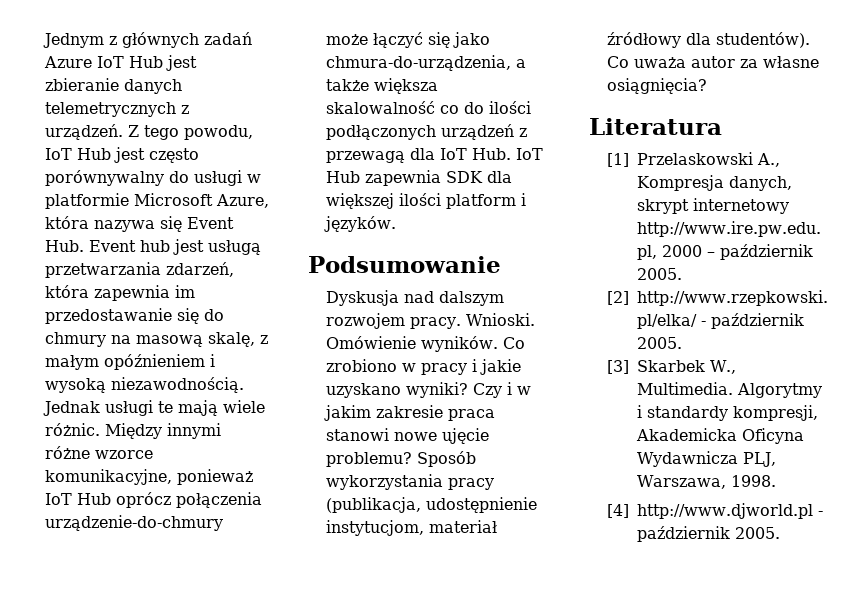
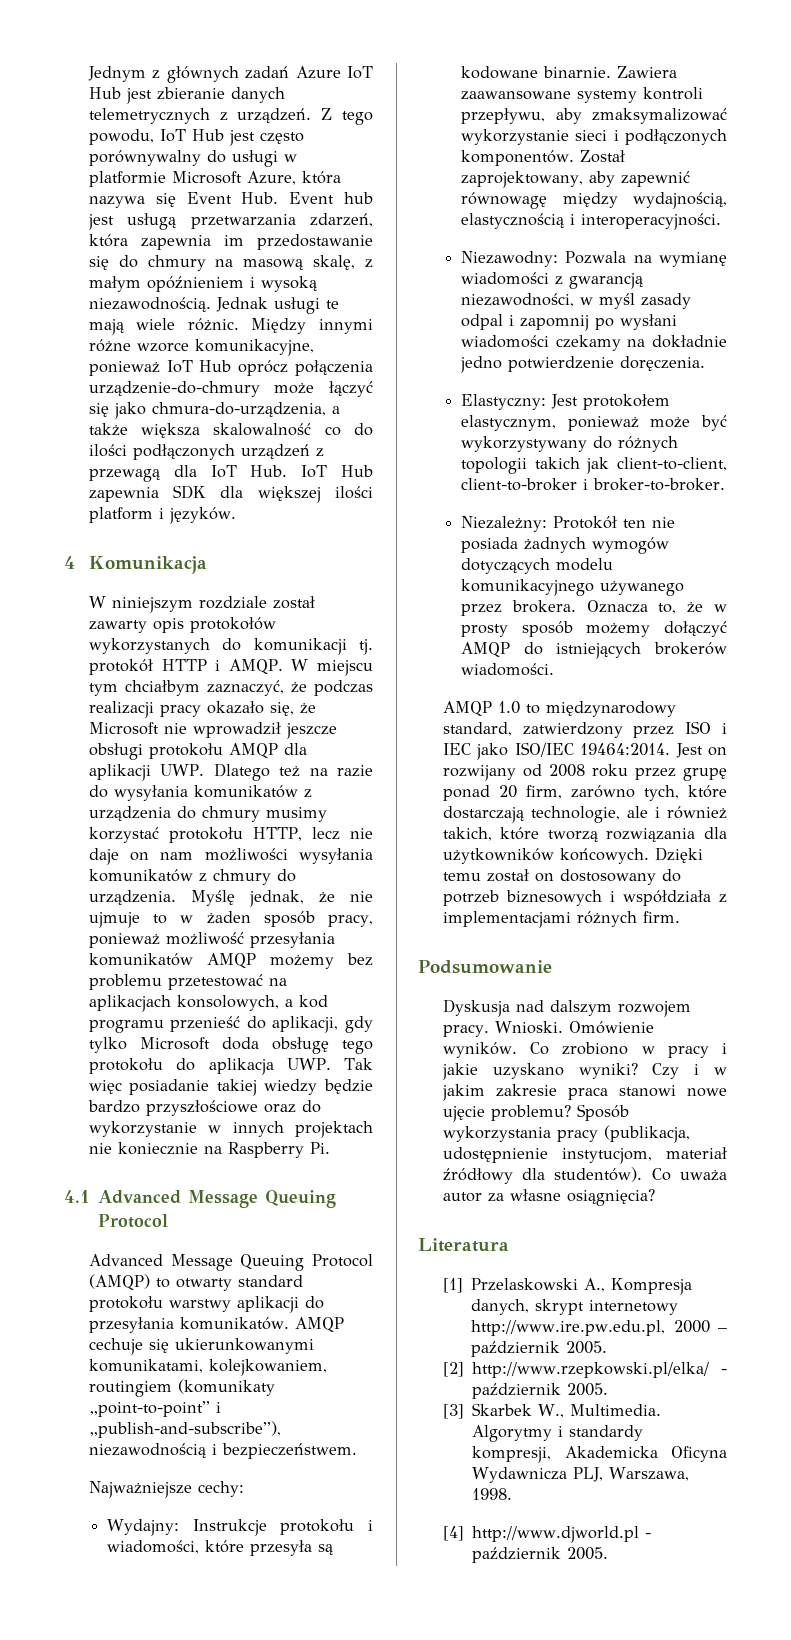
+ 4 Komunikacja
+ W niniejszym rozdziale został zawarty opis protokołów wykorzystanych do komunikacji tj. protokół HTTP i AMQP. W miejscu tym chciałbym zaznaczyć, że podczas realizacji pracy okazało się, że Microsoft nie wprowadził jeszcze obsługi protokołu AMQP dla aplikacji UWP. Dlatego też na razie do wysyłania komunikatów z urządzenia do chmury musimy korzystać protokołu HTTP, lecz nie daje on nam możliwości wysyłania komunikatów z chmury do urządzenia. Myślę jednak, że nie ujmuje to w żaden sposób pracy, ponieważ możliwość przesyłania komunikatów AMQP możemy bez problemu przetestować na aplikacjach konsolowych, a kod programu przenieść do aplikacji, gdy tylko Microsoft doda obsługę tego protokołu do aplikacja UWP. Tak więc posiadanie takiej wiedzy będzie bardzo przyszłościowe oraz do wykorzystanie w innych projektach nie koniecznie na Raspberry Pi.
+ 4.1 Advanced Message Queuing Protocol
+ Advanced Message Queuing Protocol (AMQP) to otwarty standard protokołu warstwy aplikacji do przesyłania komunikatów. AMQP cechuje się ukierunkowanymi komunikatami, kolejkowaniem, routingiem (komunikaty „point-to-point” i „publish-and-subscribe”), niezawodnością i bezpieczeństwem.
+ Najważniejsze cechy:
+ Wydajny: Instrukcje protokołu i wiadomości, które przesyła są kodowane binarnie. Zawiera zaawansowane systemy kontroli przepływu, aby zmaksymalizować wykorzystanie sieci i podłączonych komponentów. Został zaprojektowany, aby zapewnić równowagę między wydajnością, elastycznością i interoperacyjności.
+ Niezawodny: Pozwala na wymianę wiadomości z gwarancją niezawodności, w myśl zasady odpal i zapomnij po wysłani wiadomości czekamy na dokładnie jedno potwierdzenie doręczenia.
+ Elastyczny: Jest protokołem elastycznym, ponieważ może być wykorzystywany do różnych topologii takich jak client-to-client, client-to-broker i broker-to-broker.
+ Niezależny: Protokół ten nie posiada żadnych wymogów dotyczących modelu komunikacyjnego używanego przez brokera. Oznacza to, że w prosty sposób możemy dołączyć AMQP do istniejących brokerów wiadomości.
+ AMQP 1.0 to międzynarodowy standard, zatwierdzony przez ISO i IEC jako ISO/IEC 19464:2014. Jest on rozwijany od 2008 roku przez grupę ponad 20 firm, zarówno tych, które dostarczają technologie, ale i również takich, które tworzą rozwiązania dla użytkowników końcowych. Dzięki temu został on dostosowany do potrzeb biznesowych i współdziała z implementacjami różnych firm.

